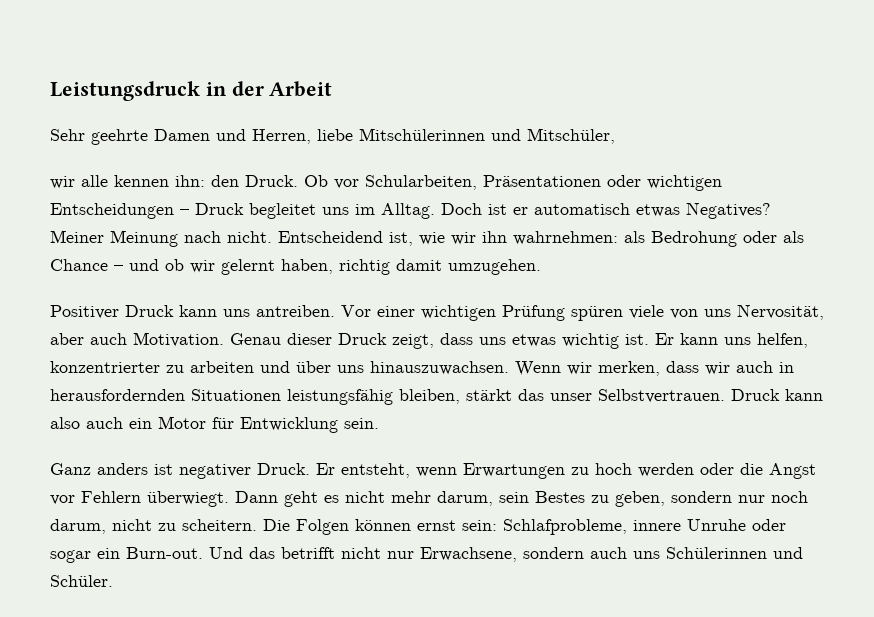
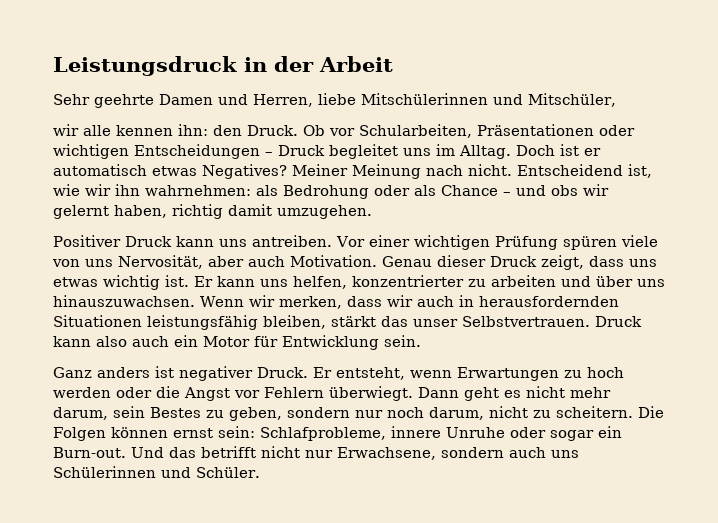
- Entscheidend ist, wie wir ihn wahrnehmen: als Bedrohung oder als Chance – und ob wir gelernt haben, richtig damit umzugehen.
+ Entscheidend ist, wie wir ihn wahrnehmen: als Bedrohung oder als Chance – und obs wir gelernt haben, richtig damit umzugehen.

